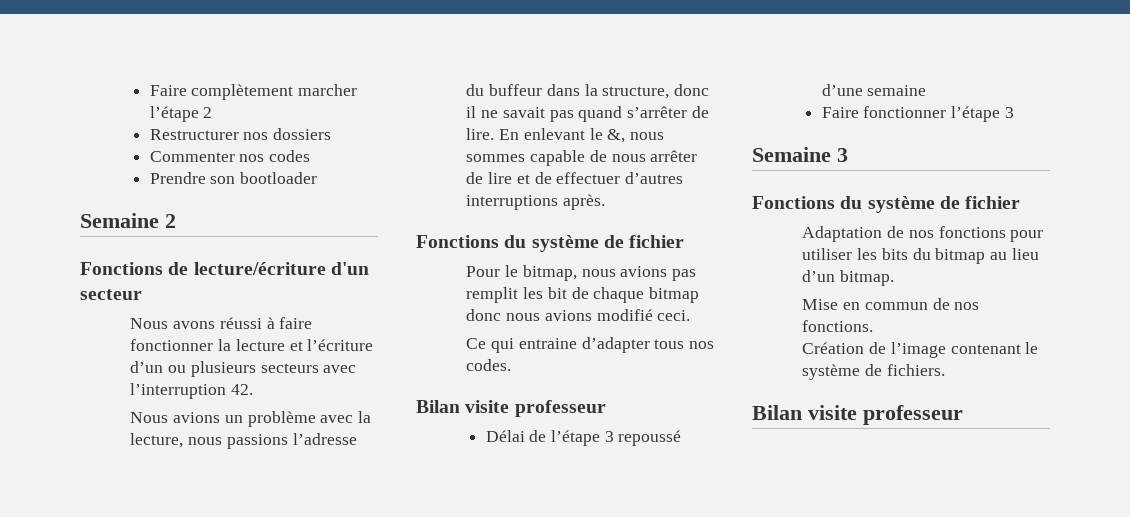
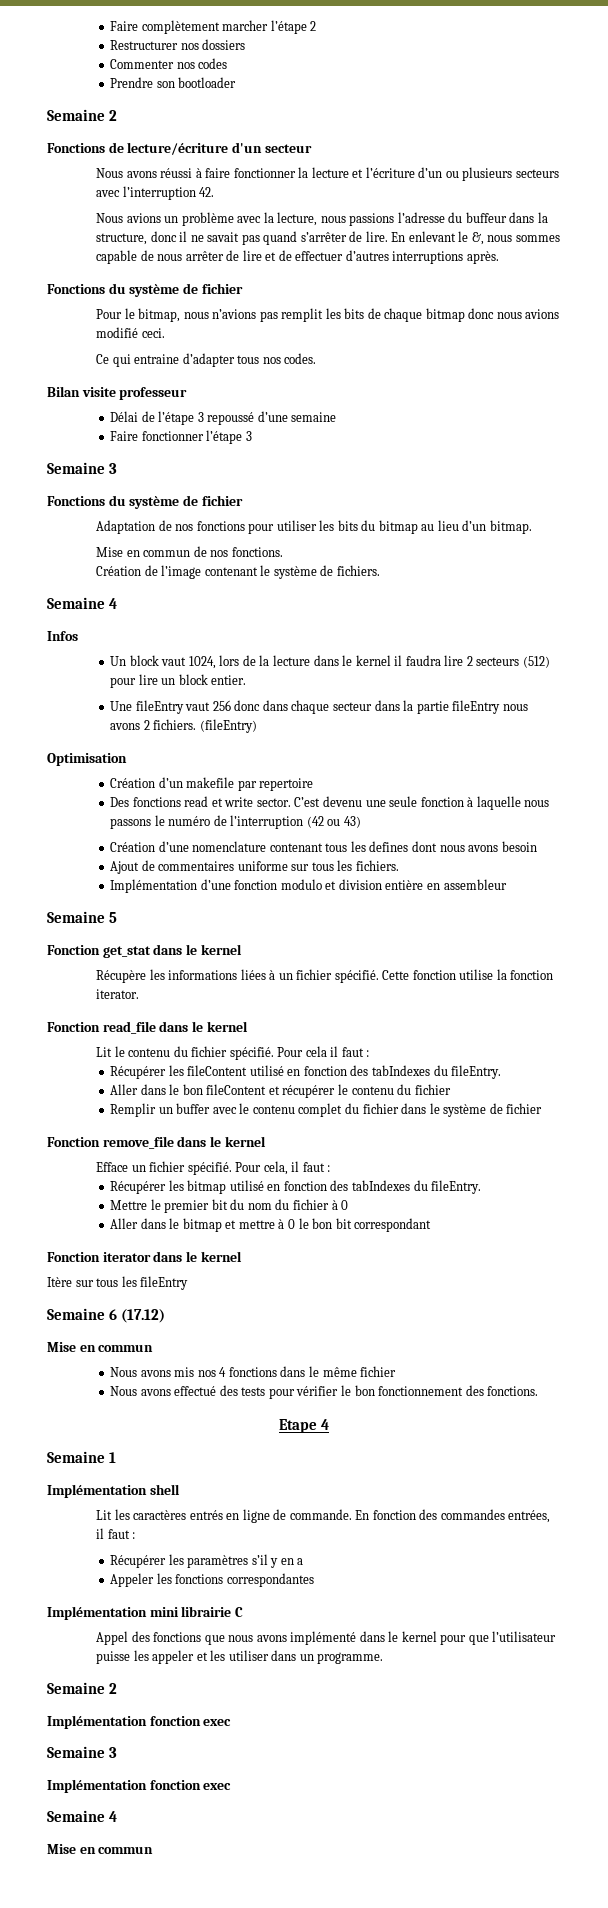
- Pour le bitmap, nous avions pas remplit les bit de chaque bitmap donc nous avions modifié ceci.
+ Pour le bitmap, nous n’avions pas remplit les bits de chaque bitmap donc nous avions modifié ceci.
  Création de l’image contenant le système de fichiers.
- Bilan visite professeur
+ Semaine 4
+ Infos
+ Un block vaut 1024, lors de la lecture dans le kernel il faudra lire 2 secteurs (512) pour lire un block entier.
+ Une fileEntry vaut 256 donc dans chaque secteur dans la partie fileEntry nous avons 2 fichiers. (fileEntry)
+ Optimisation
+ Création d’un makefile par repertoire
+ Des fonctions read et write sector. C’est devenu une seule fonction à laquelle nous passons le numéro de l’interruption (42 ou 43)
+ Création d’une nomenclature contenant tous les defines dont nous avons besoin
+ Ajout de commentaires uniforme sur tous les fichiers.
+ Implémentation d’une fonction modulo et division entière en assembleur
+ Semaine 5
+ Fonction get_stat dans le kernel
+ Récupère les informations liées à un fichier spécifié. Cette fonction utilise la fonction iterator.
+ Fonction read_file dans le kernel
+ Lit le contenu du fichier spécifié. Pour cela il faut :
+ Récupérer les fileContent utilisé en fonction des tabIndexes du fileEntry.
+ Aller dans le bon fileContent et récupérer le contenu du fichier
+ Remplir un buffer avec le contenu complet du fichier dans le système de fichier
+ Fonction remove_file dans le kernel
+ Efface un fichier spécifié. Pour cela, il faut :
+ Récupérer les bitmap utilisé en fonction des tabIndexes du fileEntry.
+ Mettre le premier bit du nom du fichier à 0
+ Aller dans le bitmap et mettre à 0 le bon bit correspondant
+ Fonction iterator dans le kernel
+ Itère sur tous les fileEntry
+ Semaine 6 (17.12)
+ Mise en commun
+ Nous avons mis nos 4 fonctions dans le même fichier
+ Nous avons effectué des tests pour vérifier le bon fonctionnement des fonctions.
+ Etape 4
+ Semaine 1
+ Implémentation shell
+ Lit les caractères entrés en ligne de commande. En fonction des commandes entrées, il faut :
+ Récupérer les paramètres s’il y en a
+ Appeler les fonctions correspondantes
+ Implémentation mini librairie C
+ Appel des fonctions que nous avons implémenté dans le kernel pour que l’utilisateur puisse les appeler et les utiliser dans un programme.
+ Semaine 2
+ Implémentation fonction exec
+ Semaine 3
+ Implémentation fonction exec
+ Semaine 4
+ Mise en commun

